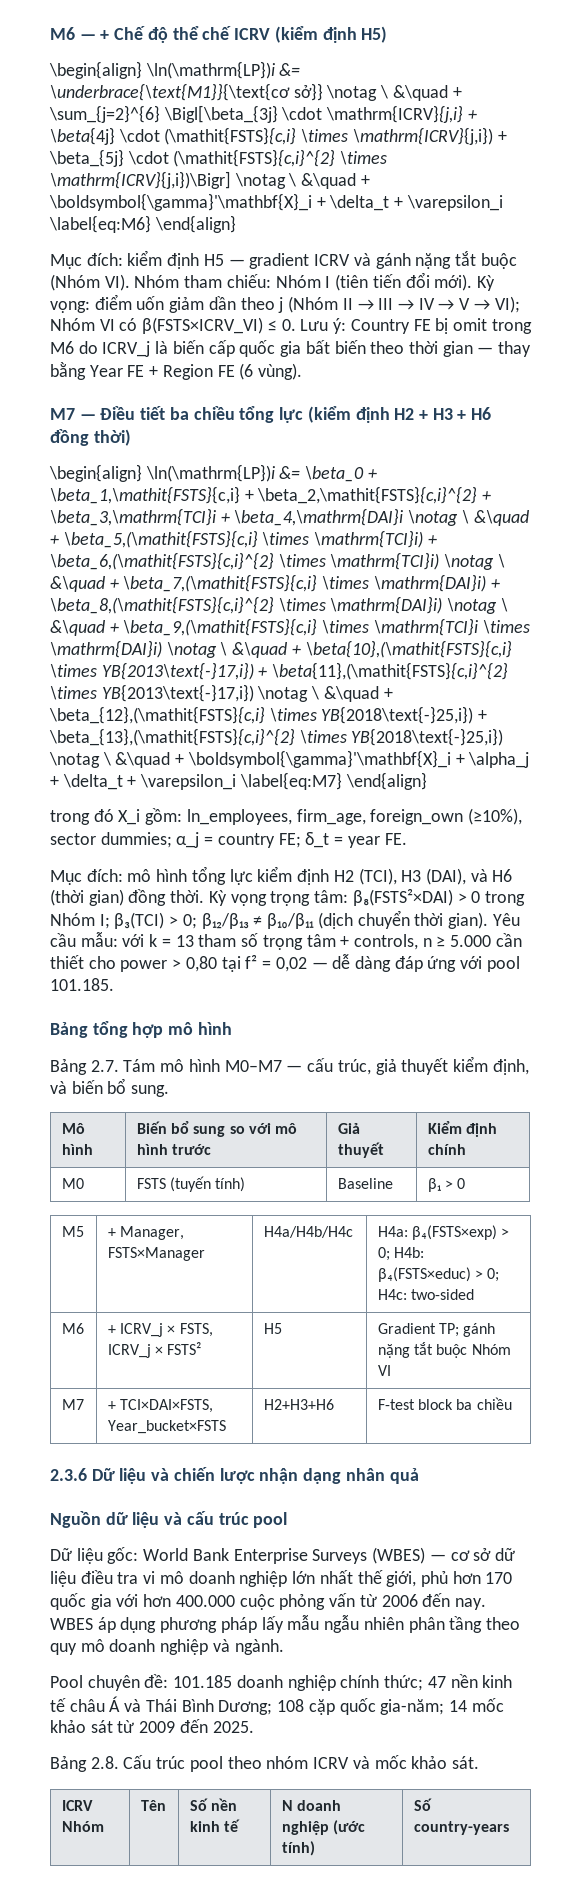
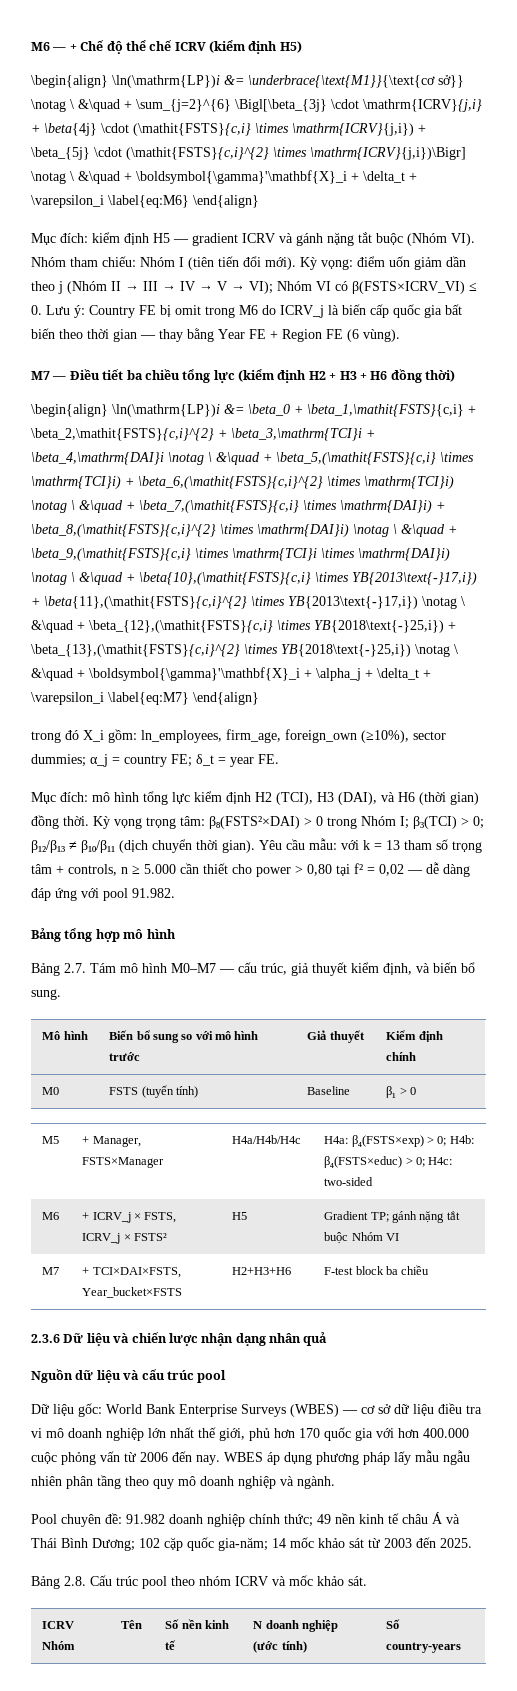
- Yêu cầu mẫu: với k = 13 tham số trọng tâm + controls, n ≥ 5.000 cần thiết cho power > 0,80 tại f² = 0,02 — dễ dàng đáp ứng với pool 101.185.
+ Yêu cầu mẫu: với k = 13 tham số trọng tâm + controls, n ≥ 5.000 cần thiết cho power > 0,80 tại f² = 0,02 — dễ dàng đáp ứng với pool 91.982.
- Pool chuyên đề: 101.185 doanh nghiệp chính thức; 47 nền kinh tế châu Á và Thái Bình Dương; 108 cặp quốc gia-năm; 14 mốc khảo sát từ 2009 đến 2025.
+ Pool chuyên đề: 91.982 doanh nghiệp chính thức; 49 nền kinh tế châu Á và Thái Bình Dương; 102 cặp quốc gia-năm; 14 mốc khảo sát từ 2003 đến 2025.

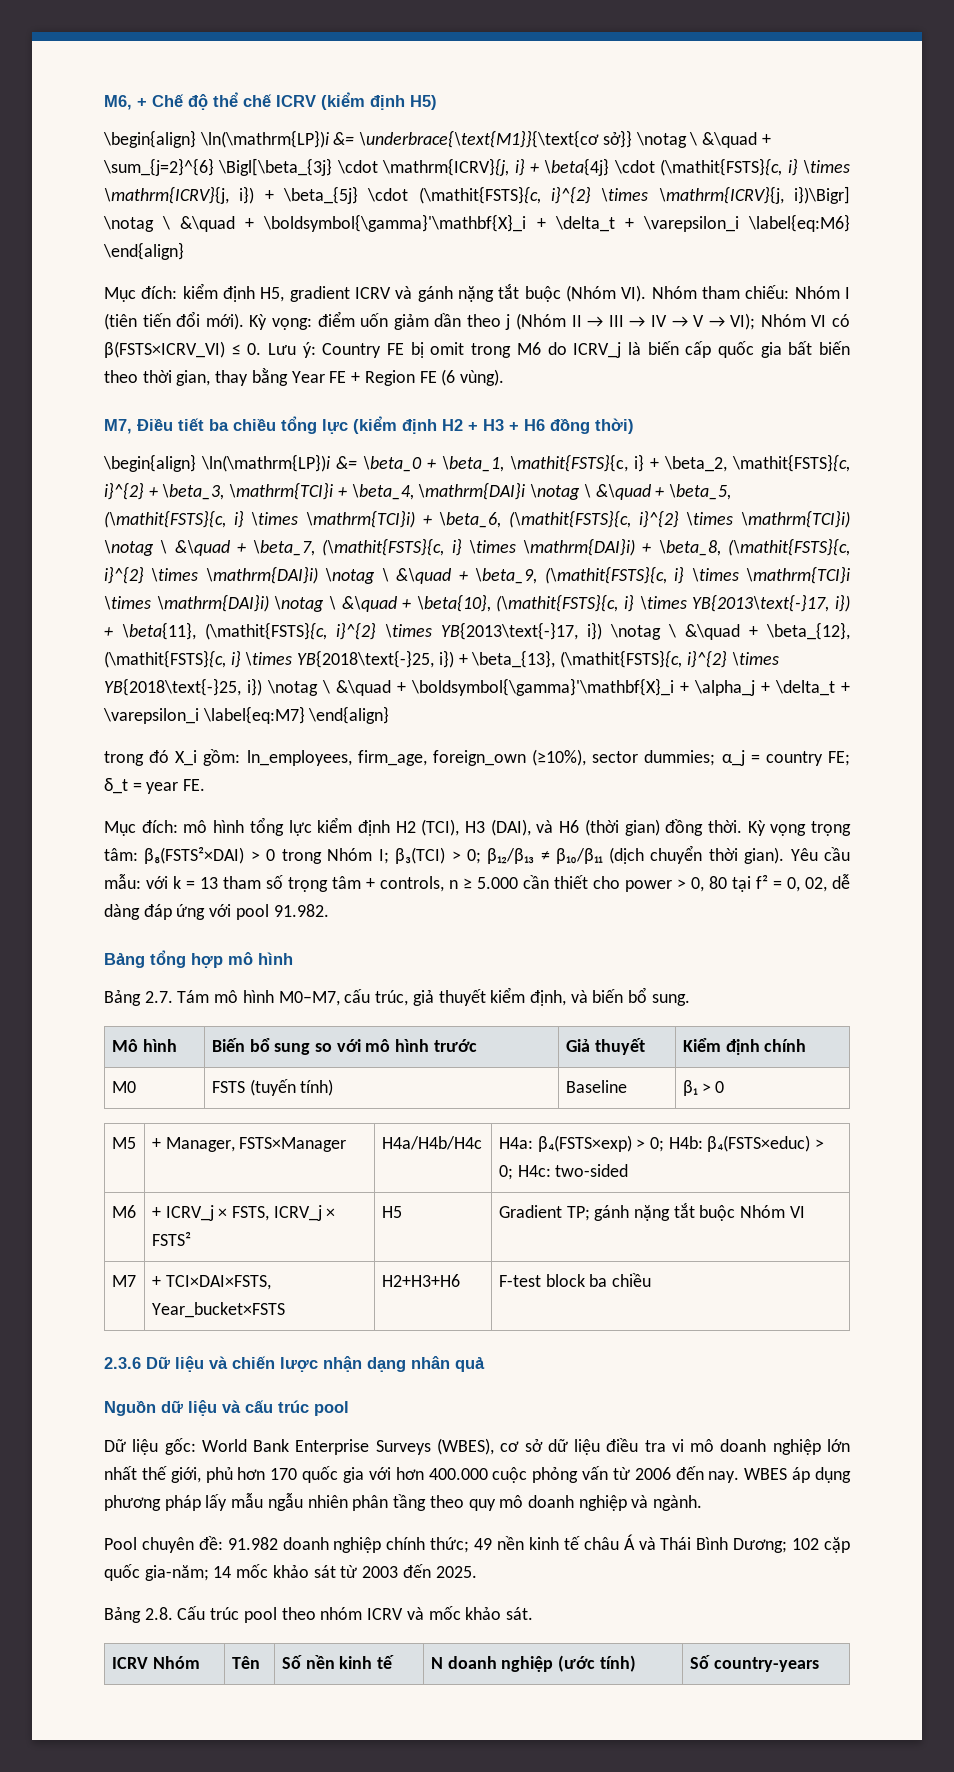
- M6 — + Chế độ thể chế ICRV (kiểm định H5)
+ M6, + Chế độ thể chế ICRV (kiểm định H5)
- \begin{align} \ln(\mathrm{LP})i &= \underbrace{\text{M1}}{\text{cơ sở}} \notag \ &\quad + \sum_{j=2}^{6} \Bigl[\beta_{3j} \cdot \mathrm{ICRV}{j,i} + \beta{4j} \cdot (\mathit{FSTS}{c,i} \times \mathrm{ICRV}{j,i}) + \beta_{5j} \cdot (\mathit{FSTS}{c,i}^{2} \times \mathrm{ICRV}{j,i})\Bigr] \notag \ &\quad + \boldsymbol{\gamma}'\mathbf{X}_i + \delta_t + \varepsilon_i \label{eq:M6} \end{align}
+ \begin{align} \ln(\mathrm{LP})i &= \underbrace{\text{M1}}{\text{cơ sở}} \notag \ &\quad + \sum_{j=2}^{6} \Bigl[\beta_{3j} \cdot \mathrm{ICRV}{j, i} + \beta{4j} \cdot (\mathit{FSTS}{c, i} \times \mathrm{ICRV}{j, i}) + \beta_{5j} \cdot (\mathit{FSTS}{c, i}^{2} \times \mathrm{ICRV}{j, i})\Bigr] \notag \ &\quad + \boldsymbol{\gamma}'\mathbf{X}_i + \delta_t + \varepsilon_i \label{eq:M6} \end{align}
- Mục đích: kiểm định H5 — gradient ICRV và gánh nặng tắt buộc (Nhóm VI). Nhóm tham chiếu: Nhóm I (tiên tiến đổi mới).
+ Mục đích: kiểm định H5, gradient ICRV và gánh nặng tắt buộc (Nhóm VI). Nhóm tham chiếu: Nhóm I (tiên tiến đổi mới).
- Kỳ vọng: điểm uốn giảm dần theo j (Nhóm II → III → IV → V → VI); Nhóm VI có β(FSTS×ICRV_VI) ≤ 0. Lưu ý: Country FE bị omit trong M6 do ICRV_j là biến cấp quốc gia bất biến theo thời gian — thay bằng Year FE + Region FE (6 vùng).
+ Kỳ vọng: điểm uốn giảm dần theo j (Nhóm II → III → IV → V → VI); Nhóm VI có β(FSTS×ICRV_VI) ≤ 0. Lưu ý: Country FE bị omit trong M6 do ICRV_j là biến cấp quốc gia bất biến theo thời gian, thay bằng Year FE + Region FE (6 vùng).
- M7 — Điều tiết ba chiều tổng lực (kiểm định H2 + H3 + H6 đồng thời)
+ M7, Điều tiết ba chiều tổng lực (kiểm định H2 + H3 + H6 đồng thời)
- \begin{align} \ln(\mathrm{LP})i &= \beta_0 + \beta_1,\mathit{FSTS}{c,i} + \beta_2,\mathit{FSTS}{c,i}^{2} + \beta_3,\mathrm{TCI}i + \beta_4,\mathrm{DAI}i \notag \ &\quad + \beta_5,(\mathit{FSTS}{c,i} \times \mathrm{TCI}i) + \beta_6,(\mathit{FSTS}{c,i}^{2} \times \mathrm{TCI}i) \notag \ &\quad + \beta_7,(\mathit{FSTS}{c,i} \times \mathrm{DAI}i) + \beta_8,(\mathit{FSTS}{c,i}^{2} \times \mathrm{DAI}i) \notag \ &\quad + \beta_9,(\mathit{FSTS}{c,i} \times \mathrm{TCI}i \times \mathrm{DAI}i) \notag \ &\quad + \beta{10},(\mathit{FSTS}{c,i} \times YB{2013\text{-}17,i}) + \beta{11},(\mathit{FSTS}{c,i}^{2} \times YB{2013\text{-}17,i}) \notag \ &\quad + \beta_{12},(\mathit{FSTS}{c,i} \times YB{2018\text{-}25,i}) + \beta_{13},(\mathit{FSTS}{c,i}^{2} \times YB{2018\text{-}25,i}) \notag \ &\quad + \boldsymbol{\gamma}'\mathbf{X}_i + \alpha_j + \delta_t + \varepsilon_i \label{eq:M7} \end{align}
+ \begin{align} \ln(\mathrm{LP})i &= \beta_0 + \beta_1, \mathit{FSTS}{c, i} + \beta_2, \mathit{FSTS}{c, i}^{2} + \beta_3, \mathrm{TCI}i + \beta_4, \mathrm{DAI}i \notag \ &\quad + \beta_5, (\mathit{FSTS}{c, i} \times \mathrm{TCI}i) + \beta_6, (\mathit{FSTS}{c, i}^{2} \times \mathrm{TCI}i) \notag \ &\quad + \beta_7, (\mathit{FSTS}{c, i} \times \mathrm{DAI}i) + \beta_8, (\mathit{FSTS}{c, i}^{2} \times \mathrm{DAI}i) \notag \ &\quad + \beta_9, (\mathit{FSTS}{c, i} \times \mathrm{TCI}i \times \mathrm{DAI}i) \notag \ &\quad + \beta{10}, (\mathit{FSTS}{c, i} \times YB{2013\text{-}17, i}) + \beta{11}, (\mathit{FSTS}{c, i}^{2} \times YB{2013\text{-}17, i}) \notag \ &\quad + \beta_{12}, (\mathit{FSTS}{c, i} \times YB{2018\text{-}25, i}) + \beta_{13}, (\mathit{FSTS}{c, i}^{2} \times YB{2018\text{-}25, i}) \notag \ &\quad + \boldsymbol{\gamma}'\mathbf{X}_i + \alpha_j + \delta_t + \varepsilon_i \label{eq:M7} \end{align}
- Yêu cầu mẫu: với k = 13 tham số trọng tâm + controls, n ≥ 5.000 cần thiết cho power > 0,80 tại f² = 0,02 — dễ dàng đáp ứng với pool 91.982.
+ Yêu cầu mẫu: với k = 13 tham số trọng tâm + controls, n ≥ 5.000 cần thiết cho power > 0, 80 tại f² = 0, 02, dễ dàng đáp ứng với pool 91.982.
- Bảng 2.7. Tám mô hình M0–M7 — cấu trúc, giả thuyết kiểm định, và biến bổ sung.
+ Bảng 2.7. Tám mô hình M0–M7, cấu trúc, giả thuyết kiểm định, và biến bổ sung.
- Dữ liệu gốc: World Bank Enterprise Surveys (WBES) — cơ sở dữ liệu điều tra vi mô doanh nghiệp lớn nhất thế giới, phủ hơn 170 quốc gia với hơn 400.000 cuộc phỏng vấn từ 2006 đến nay.
+ Dữ liệu gốc: World Bank Enterprise Surveys (WBES), cơ sở dữ liệu điều tra vi mô doanh nghiệp lớn nhất thế giới, phủ hơn 170 quốc gia với hơn 400.000 cuộc phỏng vấn từ 2006 đến nay.

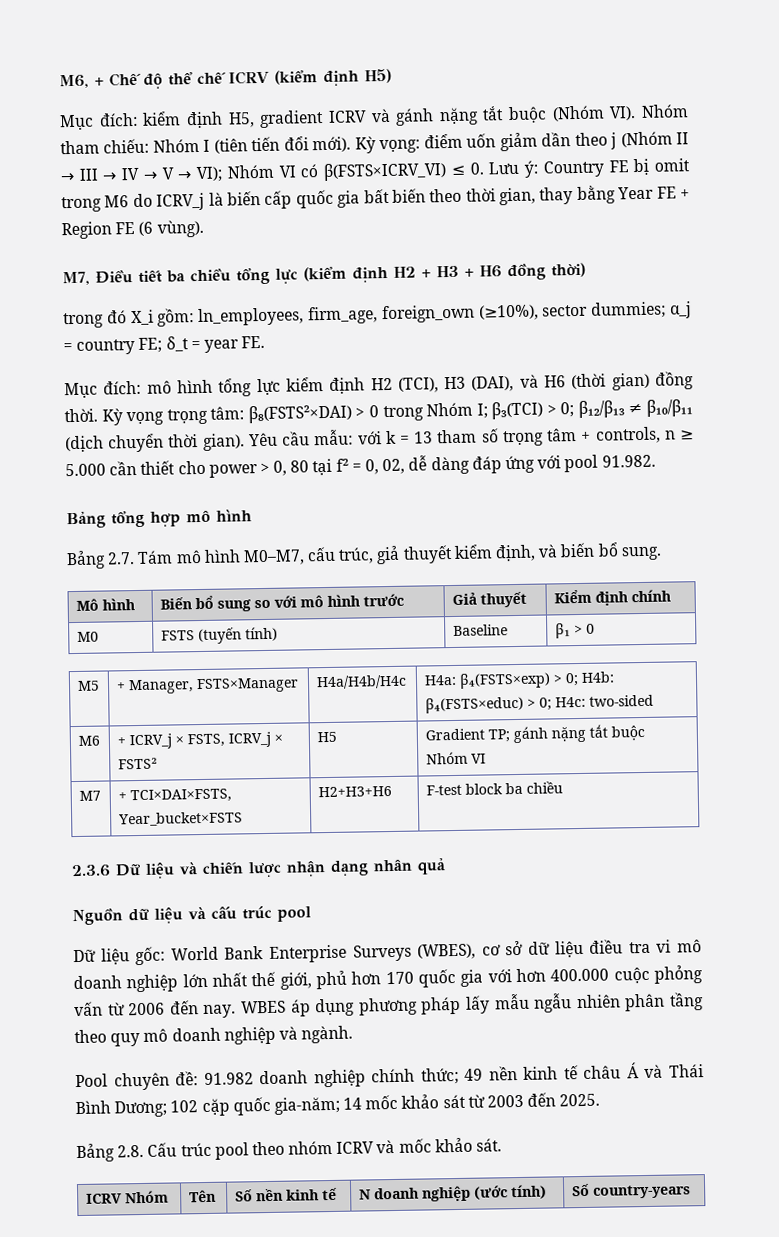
- \begin{align} \ln(\mathrm{LP})i &= \underbrace{\text{M1}}{\text{cơ sở}} \notag \ &\quad + \sum_{j=2}^{6} \Bigl[\beta_{3j} \cdot \mathrm{ICRV}{j, i} + \beta{4j} \cdot (\mathit{FSTS}{c, i} \times \mathrm{ICRV}{j, i}) + \beta_{5j} \cdot (\mathit{FSTS}{c, i}^{2} \times \mathrm{ICRV}{j, i})\Bigr] \notag \ &\quad + \boldsymbol{\gamma}'\mathbf{X}_i + \delta_t + \varepsilon_i \label{eq:M6} \end{align}
- \begin{align} \ln(\mathrm{LP})i &= \beta_0 + \beta_1, \mathit{FSTS}{c, i} + \beta_2, \mathit{FSTS}{c, i}^{2} + \beta_3, \mathrm{TCI}i + \beta_4, \mathrm{DAI}i \notag \ &\quad + \beta_5, (\mathit{FSTS}{c, i} \times \mathrm{TCI}i) + \beta_6, (\mathit{FSTS}{c, i}^{2} \times \mathrm{TCI}i) \notag \ &\quad + \beta_7, (\mathit{FSTS}{c, i} \times \mathrm{DAI}i) + \beta_8, (\mathit{FSTS}{c, i}^{2} \times \mathrm{DAI}i) \notag \ &\quad + \beta_9, (\mathit{FSTS}{c, i} \times \mathrm{TCI}i \times \mathrm{DAI}i) \notag \ &\quad + \beta{10}, (\mathit{FSTS}{c, i} \times YB{2013\text{-}17, i}) + \beta{11}, (\mathit{FSTS}{c, i}^{2} \times YB{2013\text{-}17, i}) \notag \ &\quad + \beta_{12}, (\mathit{FSTS}{c, i} \times YB{2018\text{-}25, i}) + \beta_{13}, (\mathit{FSTS}{c, i}^{2} \times YB{2018\text{-}25, i}) \notag \ &\quad + \boldsymbol{\gamma}'\mathbf{X}_i + \alpha_j + \delta_t + \varepsilon_i \label{eq:M7} \end{align}

